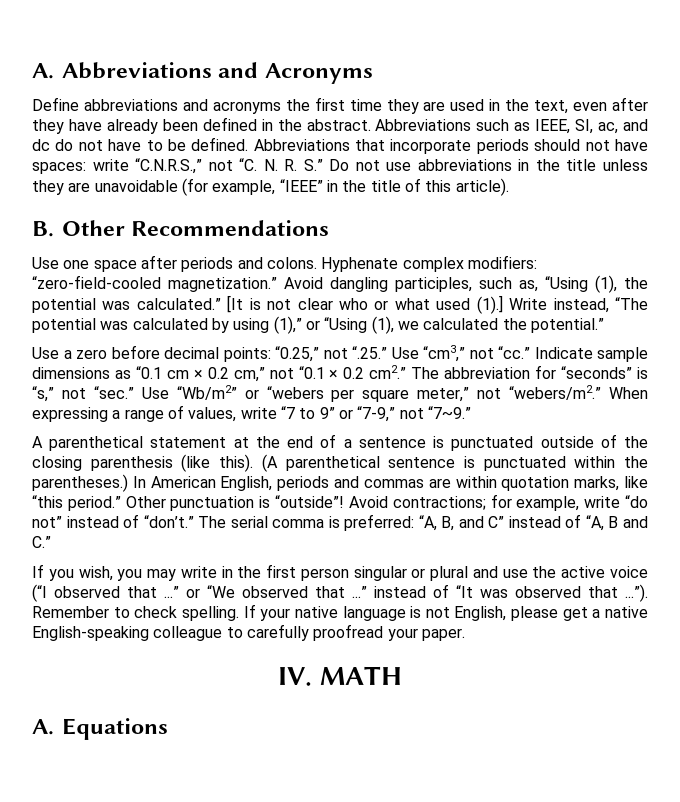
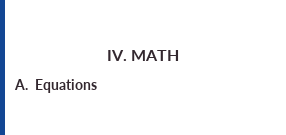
- A. Abbreviations and Acronyms
- Define abbreviations and acronyms the first time they are used in the text, even after they have already been defined in the abstract. Abbreviations such as IEEE, SI, ac, and dc do not have to be defined. Abbreviations that incorporate periods should not have spaces: write “C.N.R.S.,” not “C. N. R. S.” Do not use abbreviations in the title unless they are unavoidable (for example, “IEEE” in the title of this article).
- B. Other Recommendations
- Use one space after periods and colons. Hyphenate complex modifiers: “zero-field-cooled magnetization.” Avoid dangling participles, such as, “Using (1), the potential was calculated.” [It is not clear who or what used (1).] Write instead, “The potential was calculated by using (1),” or “Using (1), we calculated the potential.”
- Use a zero before decimal points: “0.25,” not “.25.” Use “cm3,” not “cc.” Indicate sample dimensions as “0.1 cm × 0.2 cm,” not “0.1 × 0.2 cm2.” The abbreviation for “seconds” is “s,” not “sec.” Use “Wb/m2” or “webers per square meter,” not “webers/m2.” When expressing a range of values, write “7 to 9” or “7-9,” not “7~9.”
- A parenthetical statement at the end of a sentence is punctuated outside of the closing parenthesis (like this). (A parenthetical sentence is punctuated within the parentheses.) In American English, periods and commas are within quotation marks, like “this period.” Other punctuation is “outside”! Avoid contractions; for example, write “do not” instead of “don’t.” The serial comma is preferred: “A, B, and C” instead of “A, B and C.”
- If you wish, you may write in the first person singular or plural and use the active voice (“I observed that ...” or “We observed that ...” instead of “It was observed that ...”). Remember to check spelling. If your native language is not English, please get a native English-speaking colleague to carefully proofread your paper.

